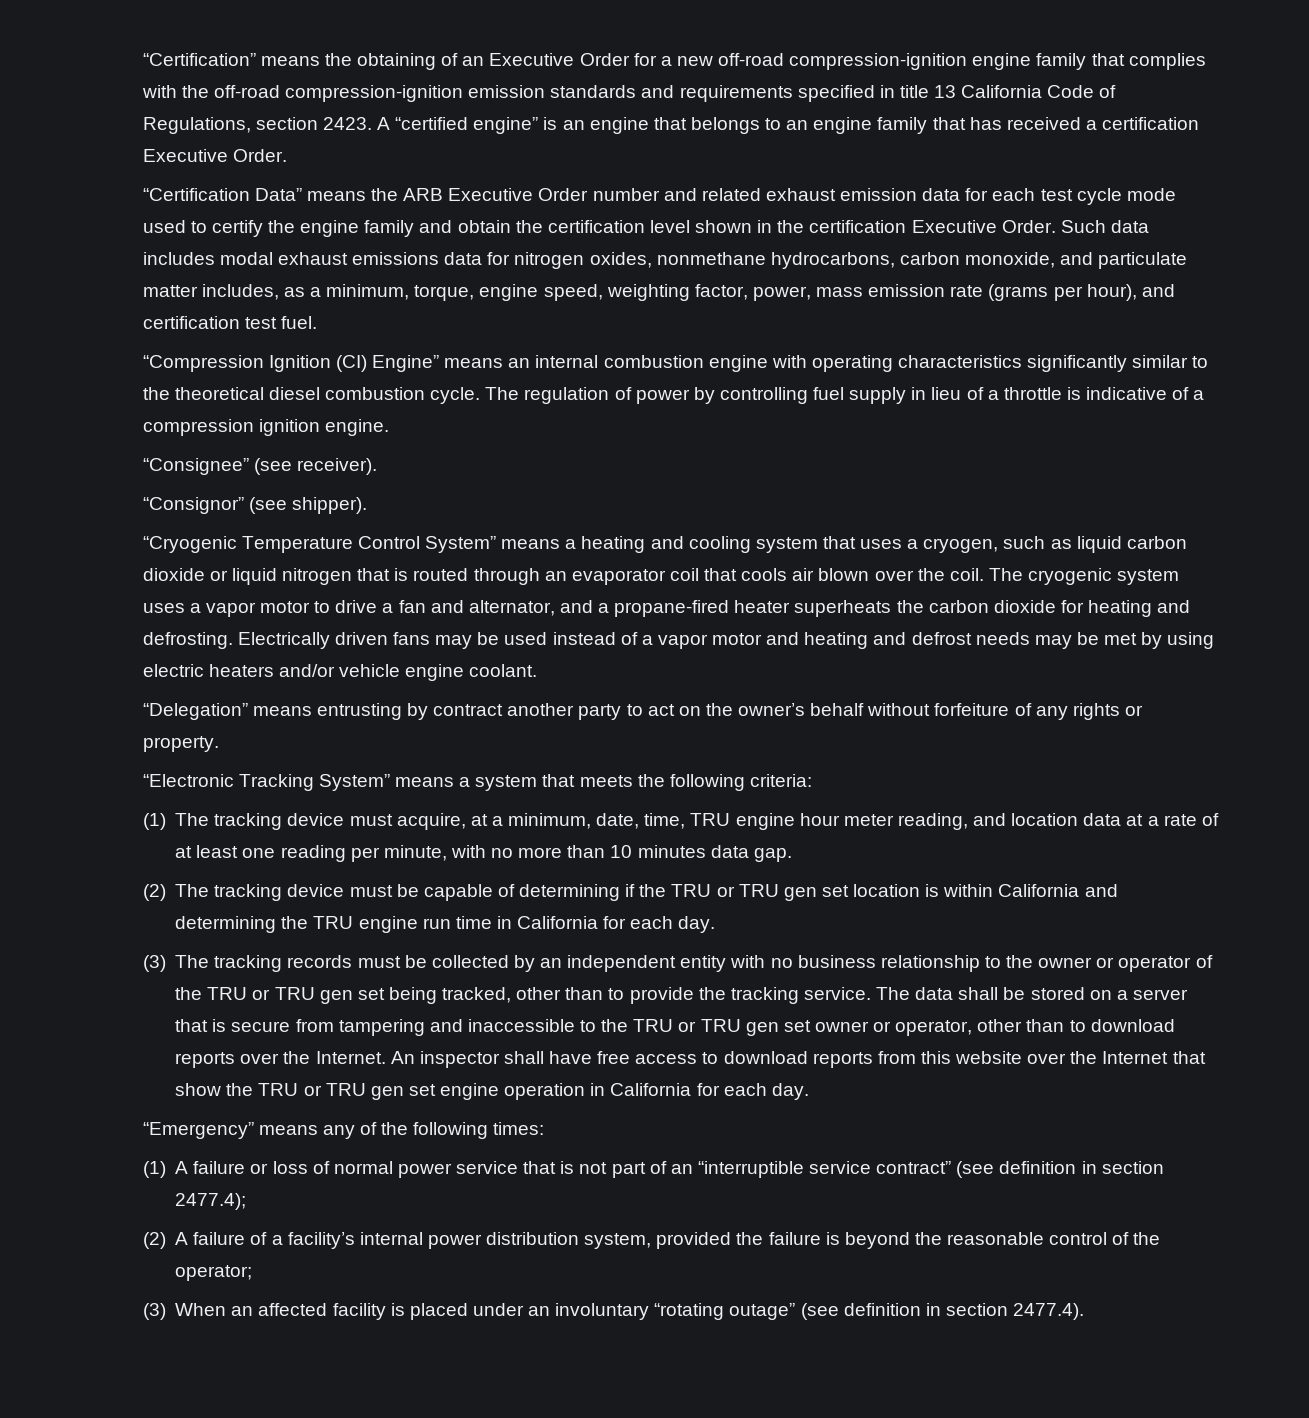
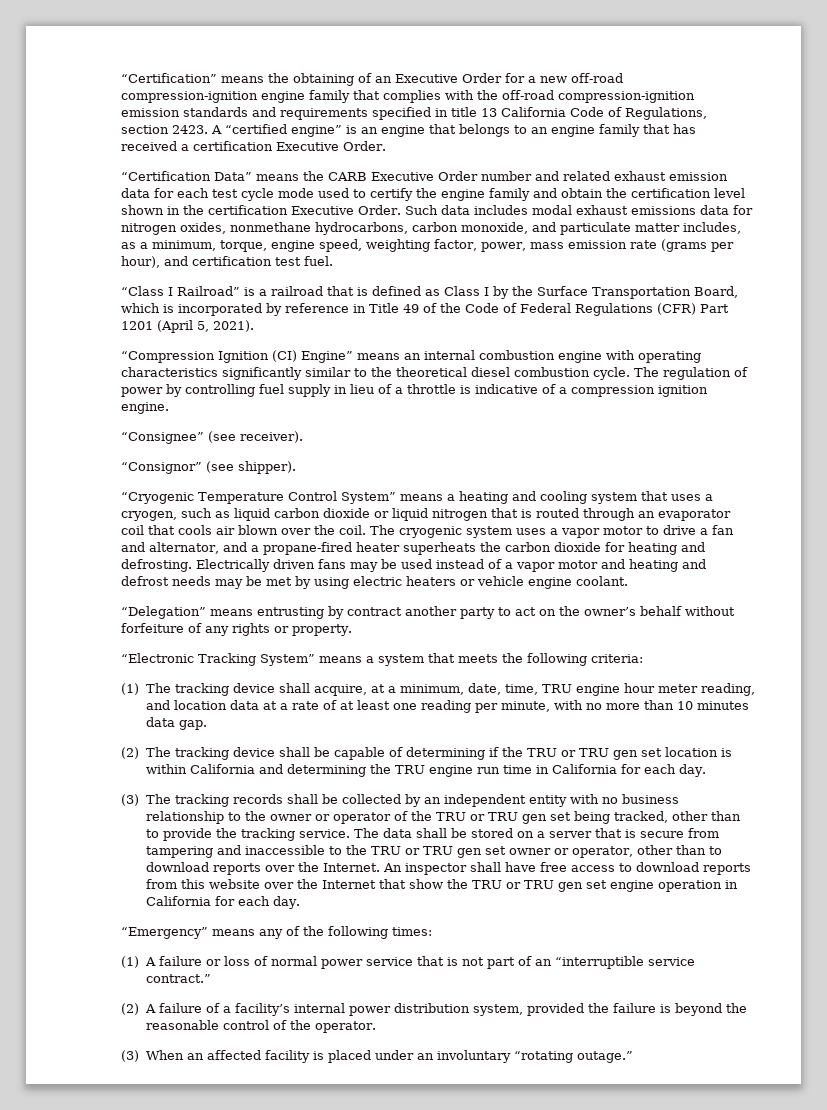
- “Certification Data” means the ARB Executive Order number and related exhaust emission data for each test cycle mode used to certify the engine family and obtain the certification level shown in the certification Executive Order.
+ “Certification Data” means the CARB Executive Order number and related exhaust emission data for each test cycle mode used to certify the engine family and obtain the certification level shown in the certification Executive Order.
+ “Class I Railroad” is a railroad that is defined as Class I by the Surface Transportation Board, which is incorporated by reference in Title 49 of the Code of Federal Regulations (CFR) Part 1201 (April 5, 2021).
- Electrically driven fans may be used instead of a vapor motor and heating and defrost needs may be met by using electric heaters and/or vehicle engine coolant.
+ Electrically driven fans may be used instead of a vapor motor and heating and defrost needs may be met by using electric heaters or vehicle engine coolant.
- (1) The tracking device must acquire, at a minimum, date, time, TRU engine hour meter reading, and location data at a rate of at least one reading per minute, with no more than 10 minutes data gap.
+ (1) The tracking device shall acquire, at a minimum, date, time, TRU engine hour meter reading, and location data at a rate of at least one reading per minute, with no more than 10 minutes data gap.
- (2) The tracking device must be capable of determining if the TRU or TRU gen set location is within California and determining the TRU engine run time in California for each day.
+ (2) The tracking device shall be capable of determining if the TRU or TRU gen set location is within California and determining the TRU engine run time in California for each day.
- (3) The tracking records must be collected by an independent entity with no business relationship to the owner or operator of the TRU or TRU gen set being tracked, other than to provide the tracking service.
+ (3) The tracking records shall be collected by an independent entity with no business relationship to the owner or operator of the TRU or TRU gen set being tracked, other than to provide the tracking service.
- (1) A failure or loss of normal power service that is not part of an “interruptible service contract” (see definition in section 2477.4);
+ (1) A failure or loss of normal power service that is not part of an “interruptible service contract.”
- (2) A failure of a facility’s internal power distribution system, provided the failure is beyond the reasonable control of the operator;
+ (2) A failure of a facility’s internal power distribution system, provided the failure is beyond the reasonable control of the operator.
- (3) When an affected facility is placed under an involuntary “rotating outage” (see definition in section 2477.4).
+ (3) When an affected facility is placed under an involuntary “rotating outage.”

